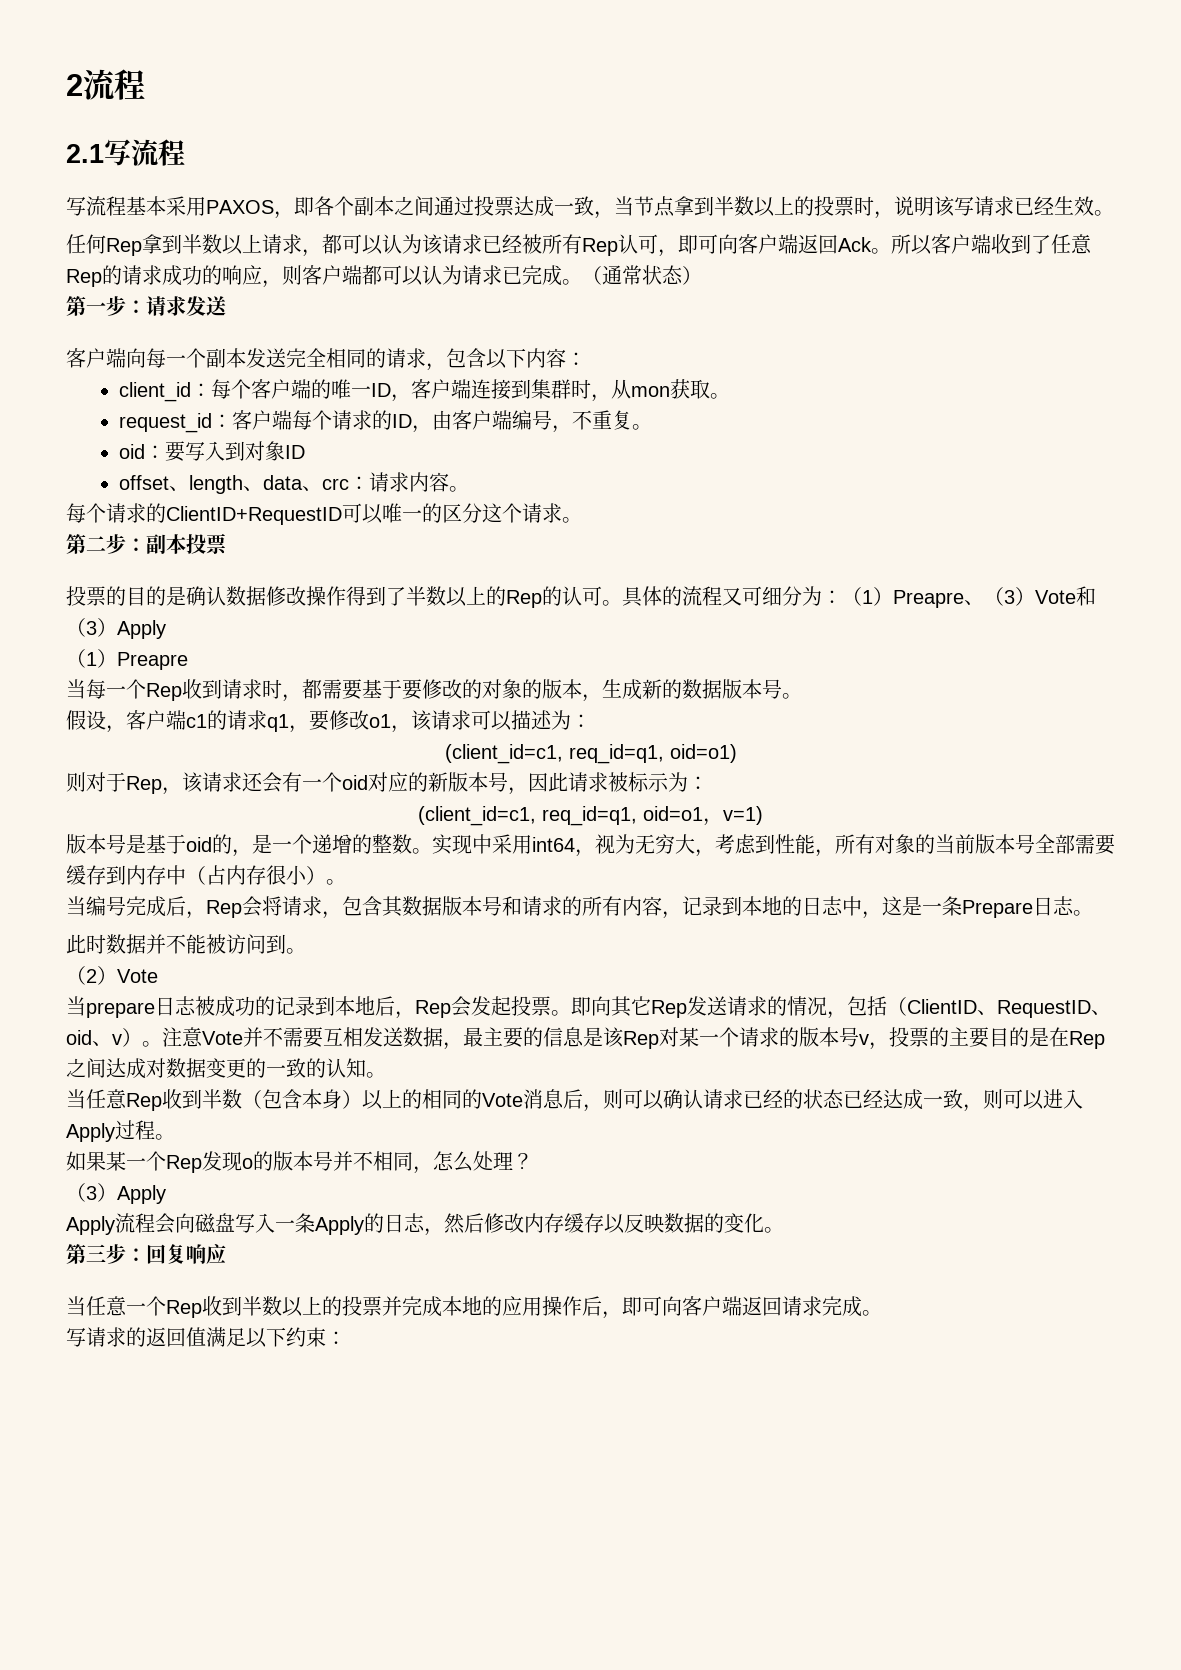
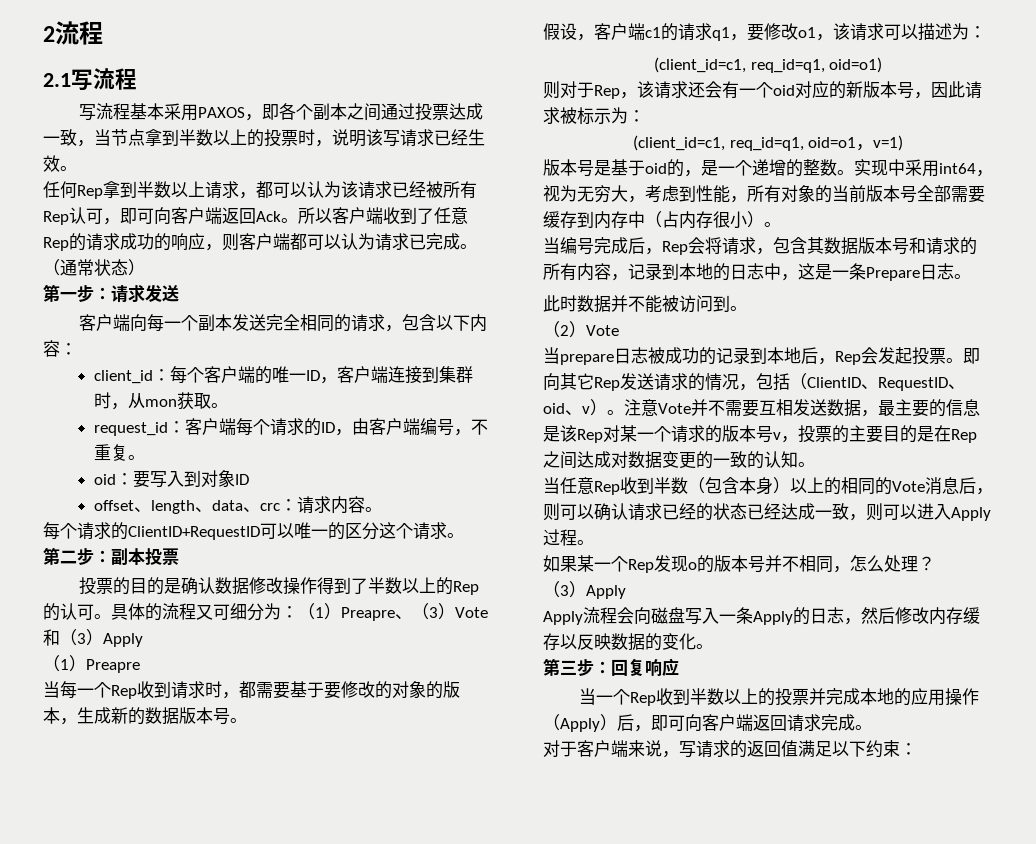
- 当任意一个Rep收到半数以上的投票并完成本地的应用操作后，即可向客户端返回请求完成。
+ 当一个Rep收到半数以上的投票并完成本地的应用操作（Apply）后，即可向客户端返回请求完成。
- 写请求的返回值满足以下约束：
+ 对于客户端来说，写请求的返回值满足以下约束：

